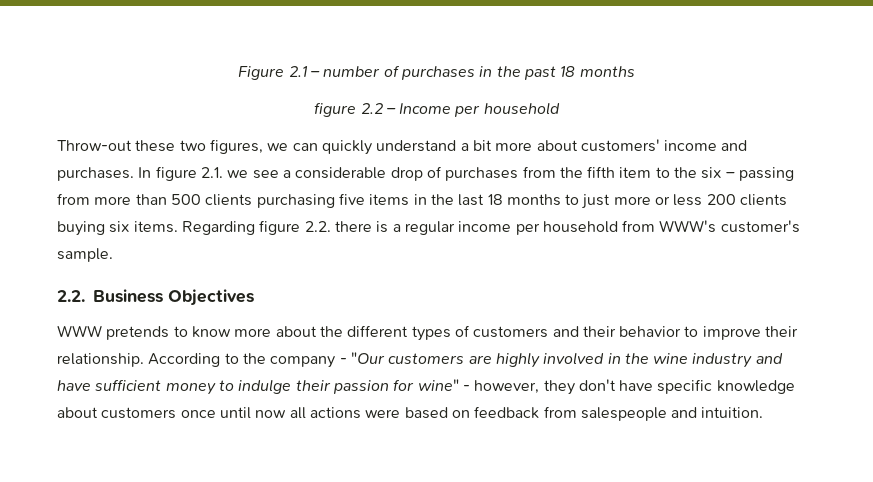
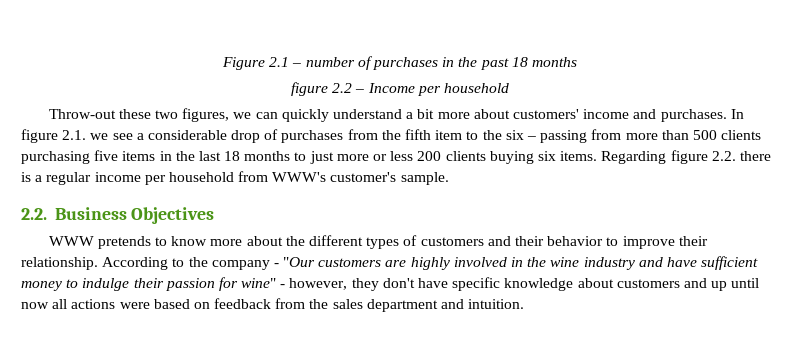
- According to the company - "Our customers are highly involved in the wine industry and have sufficient money to indulge their passion for wine" - however, they don't have specific knowledge about customers once until now all actions were based on feedback from salespeople and intuition.
+ According to the company - "Our customers are highly involved in the wine industry and have sufficient money to indulge their passion for wine" - however, they don't have specific knowledge about customers and up until now all actions were based on feedback from the sales department and intuition.

